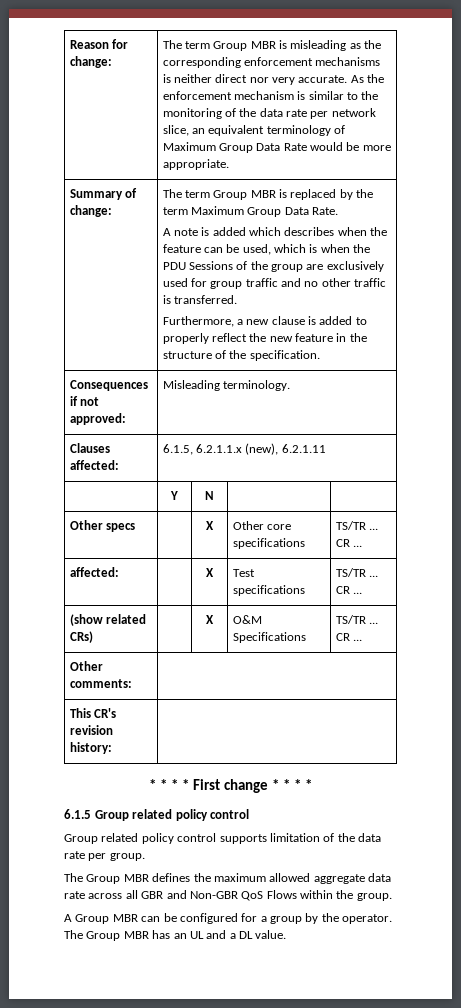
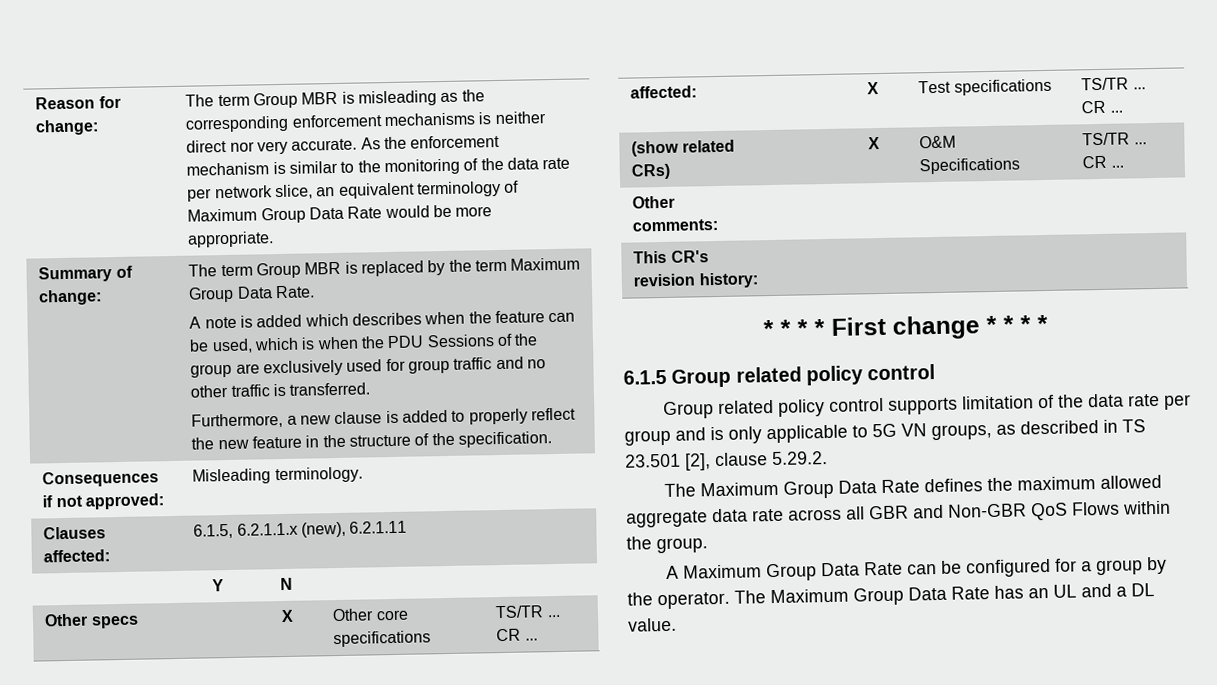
- Group related policy control supports limitation of the data rate per group.
- The Group MBR defines the maximum allowed aggregate data rate across all GBR and Non-GBR QoS Flows within the group.
+ Group related policy control supports limitation of the data rate per group and is only applicable to 5G VN groups, as described in TS 23.501 [2], clause 5.29.2.
+ The Maximum Group Data Rate defines the maximum allowed aggregate data rate across all GBR and Non-GBR QoS Flows within the group.
- A Group MBR can be configured for a group by the operator.
+ A Maximum Group Data Rate can be configured for a group by the operator.
- The Group MBR has an UL and a DL value.
+ The Maximum Group Data Rate has an UL and a DL value.

